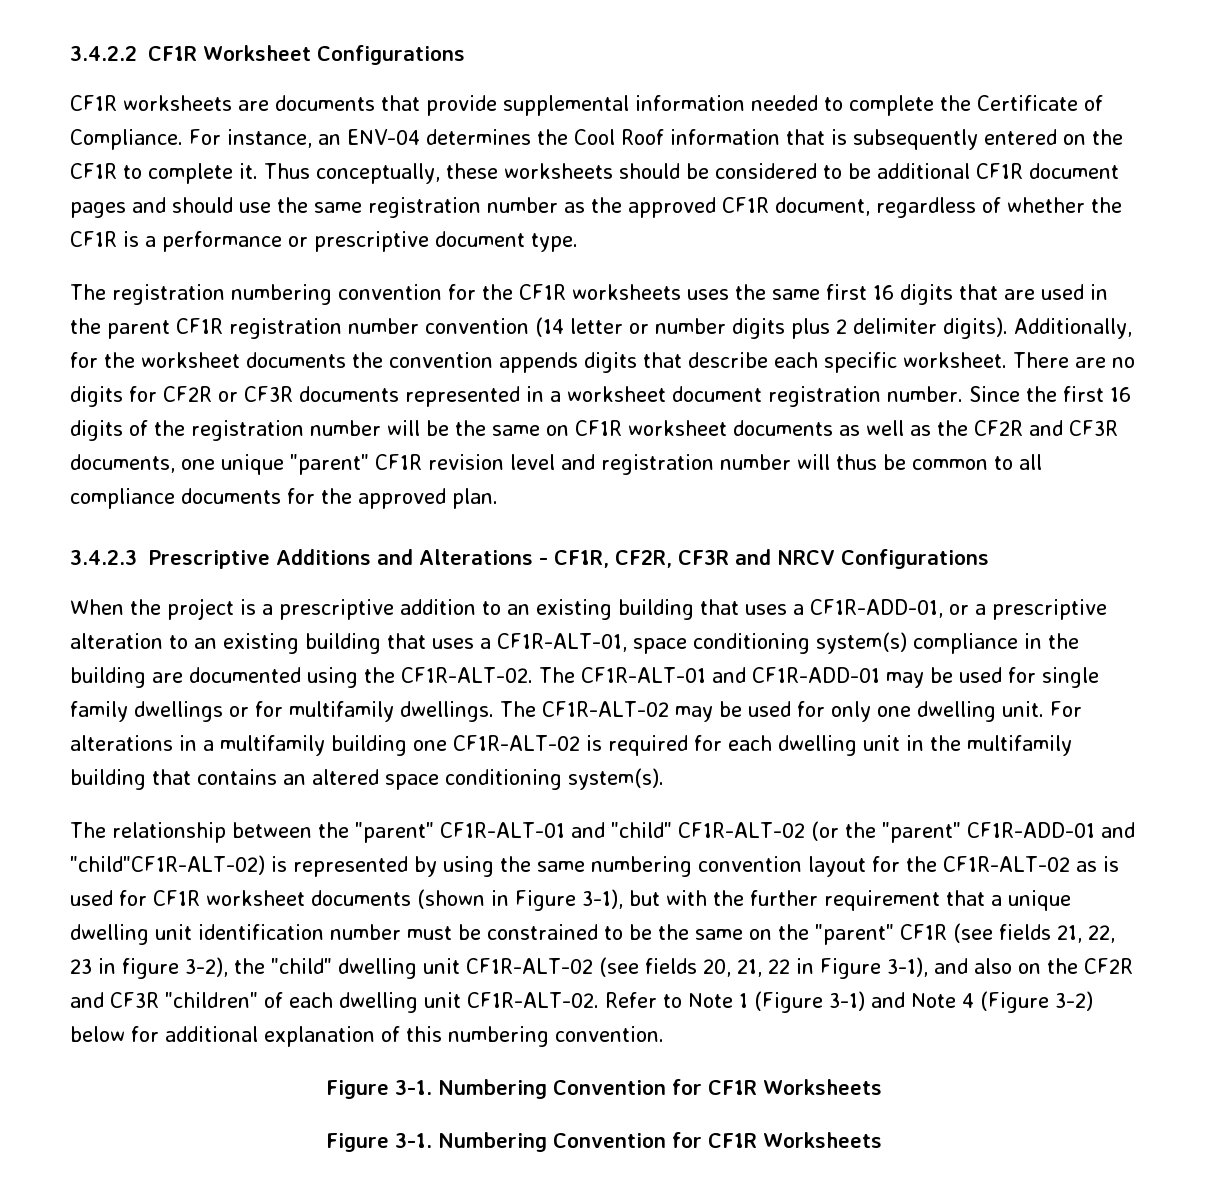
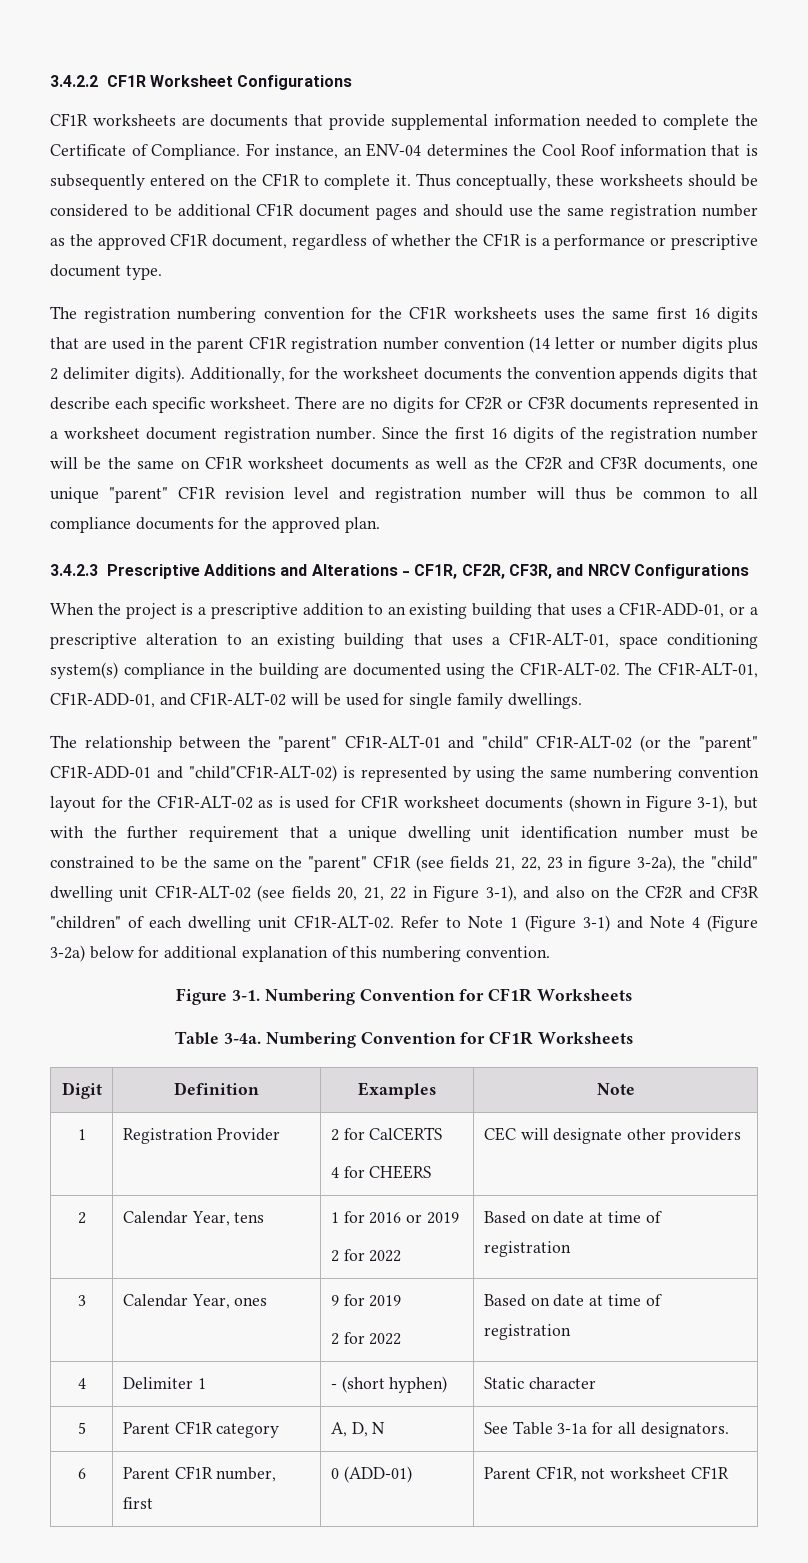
- 3.4.2.3 Prescriptive Additions and Alterations - CF1R, CF2R, CF3R and NRCV Configurations
+ 3.4.2.3 Prescriptive Additions and Alterations - CF1R, CF2R, CF3R, and NRCV Configurations
- The CF1R-ALT-01 and CF1R-ADD-01 may be used for single family dwellings or for multifamily dwellings. The CF1R-ALT-02 may be used for only one dwelling unit. For alterations in a multifamily building one CF1R-ALT-02 is required for each dwelling unit in the multifamily building that contains an altered space conditioning system(s).
+ The CF1R-ALT-01, CF1R-ADD-01, and CF1R-ALT-02 will be used for single family dwellings.
- The relationship between the "parent" CF1R-ALT-01 and "child" CF1R-ALT-02 (or the "parent" CF1R-ADD-01 and "child"CF1R-ALT-02) is represented by using the same numbering convention layout for the CF1R-ALT-02 as is used for CF1R worksheet documents (shown in Figure 3-1), but with the further requirement that a unique dwelling unit identification number must be constrained to be the same on the "parent" CF1R (see fields 21, 22, 23 in figure 3-2), the "child" dwelling unit CF1R-ALT-02 (see fields 20, 21, 22 in Figure 3-1), and also on the CF2R and CF3R "children" of each dwelling unit CF1R-ALT-02.
+ The relationship between the "parent" CF1R-ALT-01 and "child" CF1R-ALT-02 (or the "parent" CF1R-ADD-01 and "child"CF1R-ALT-02) is represented by using the same numbering convention layout for the CF1R-ALT-02 as is used for CF1R worksheet documents (shown in Figure 3-1), but with the further requirement that a unique dwelling unit identification number must be constrained to be the same on the "parent" CF1R (see fields 21, 22, 23 in figure 3-2a), the "child" dwelling unit CF1R-ALT-02 (see fields 20, 21, 22 in Figure 3-1), and also on the CF2R and CF3R "children" of each dwelling unit CF1R-ALT-02.
- Refer to Note 1 (Figure 3-1) and Note 4 (Figure 3-2) below for additional explanation of this numbering convention.
+ Refer to Note 1 (Figure 3-1) and Note 4 (Figure 3-2a) below for additional explanation of this numbering convention.
  Figure 3-1. Numbering Convention for CF1R Worksheets
- Figure 3-1. Numbering Convention for CF1R Worksheets
+ Table 3-4a. Numbering Convention for CF1R Worksheets
+ Digit | Definition | Examples | Note
+ 1 | Registration Provider | 2 for CalCERTS
+ 4 for CHEERS | CEC will designate other providers
+ 2 | Calendar Year, tens | 1 for 2016 or 2019
+ 2 for 2022 | Based on date at time of registration
+ 3 | Calendar Year, ones | 9 for 2019
+ 2 for 2022 | Based on date at time of registration
+ 4 | Delimiter 1 | - (short hyphen) | Static character
+ 5 | Parent CF1R category | A, D, N | See Table 3-1a for all designators.
+ 6 | Parent CF1R number, first | 0 (ADD-01) | Parent CF1R, not worksheet CF1R

